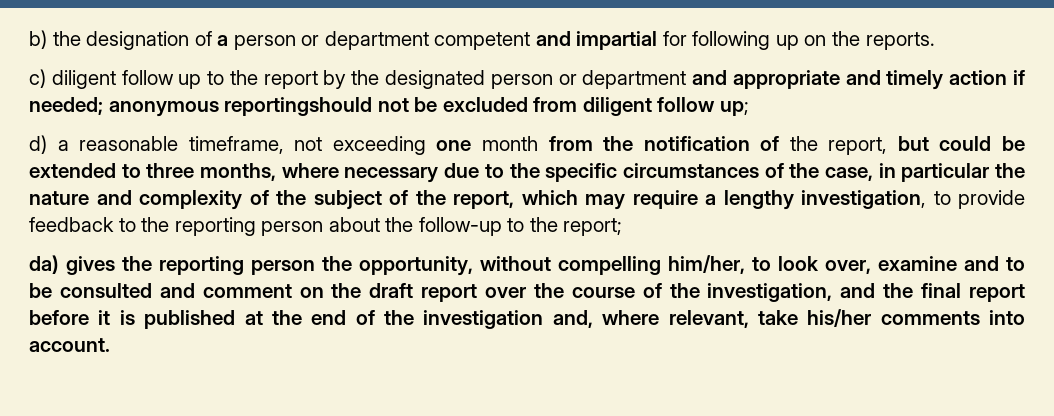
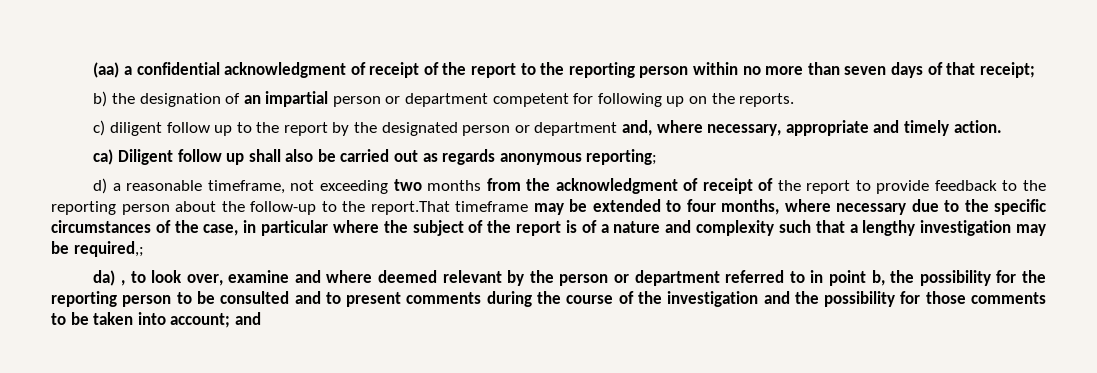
+ (aa) a confidential acknowledgment of receipt of the report to the reporting person within no more than seven days of that receipt;
- b) the designation of a person or department competent and impartial for following up on the reports.
+ b) the designation of an impartial person or department competent for following up on the reports.
- c) diligent follow up to the report by the designated person or department and appropriate and timely action if needed; anonymous reportingshould not be excluded from diligent follow up;
+ c) diligent follow up to the report by the designated person or department and, where necessary, appropriate and timely action.
+ ca) Diligent follow up shall also be carried out as regards anonymous reporting;
- d) a reasonable timeframe, not exceeding one month from the notification of the report, but could be extended to three months, where necessary due to the specific circumstances of the case, in particular the nature and complexity of the subject of the report, which may require a lengthy investigation, to provide feedback to the reporting person about the follow-up to the report;
- da) gives the reporting person the opportunity, without compelling him/her, to look over, examine and to be consulted and comment on the draft report over the course of the investigation, and the final report before it is published at the end of the investigation and, where relevant, take his/her comments into account.
+ d) a reasonable timeframe, not exceeding two months from the acknowledgment of receipt of the report to provide feedback to the reporting person about the follow-up to the report.That timeframe may be extended to four months, where necessary due to the specific circumstances of the case, in particular where the subject of the report is of a nature and complexity such that a lengthy investigation may be required,;
+ da) , to look over, examine and where deemed relevant by the person or department referred to in point b, the possibility for the reporting person to be consulted and to present comments during the course of the investigation and the possibility for those comments to be taken into account; and

